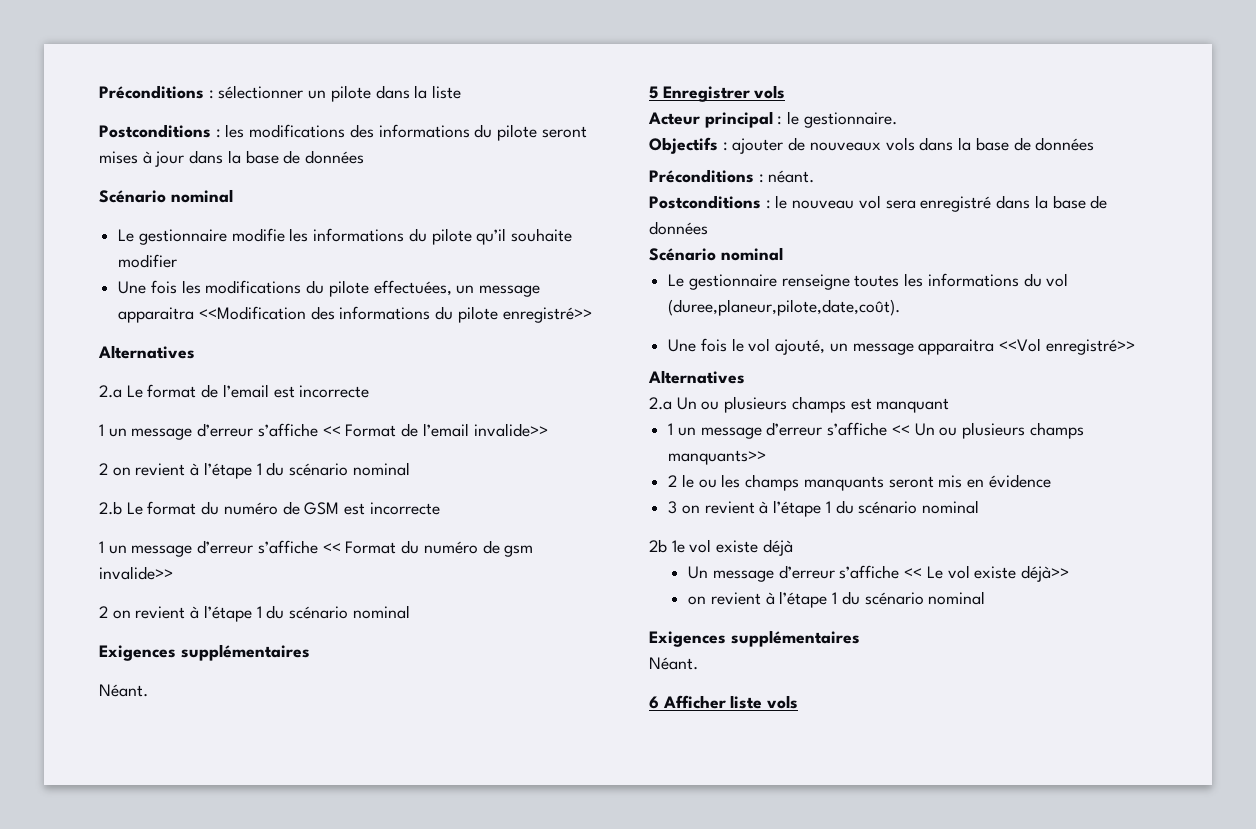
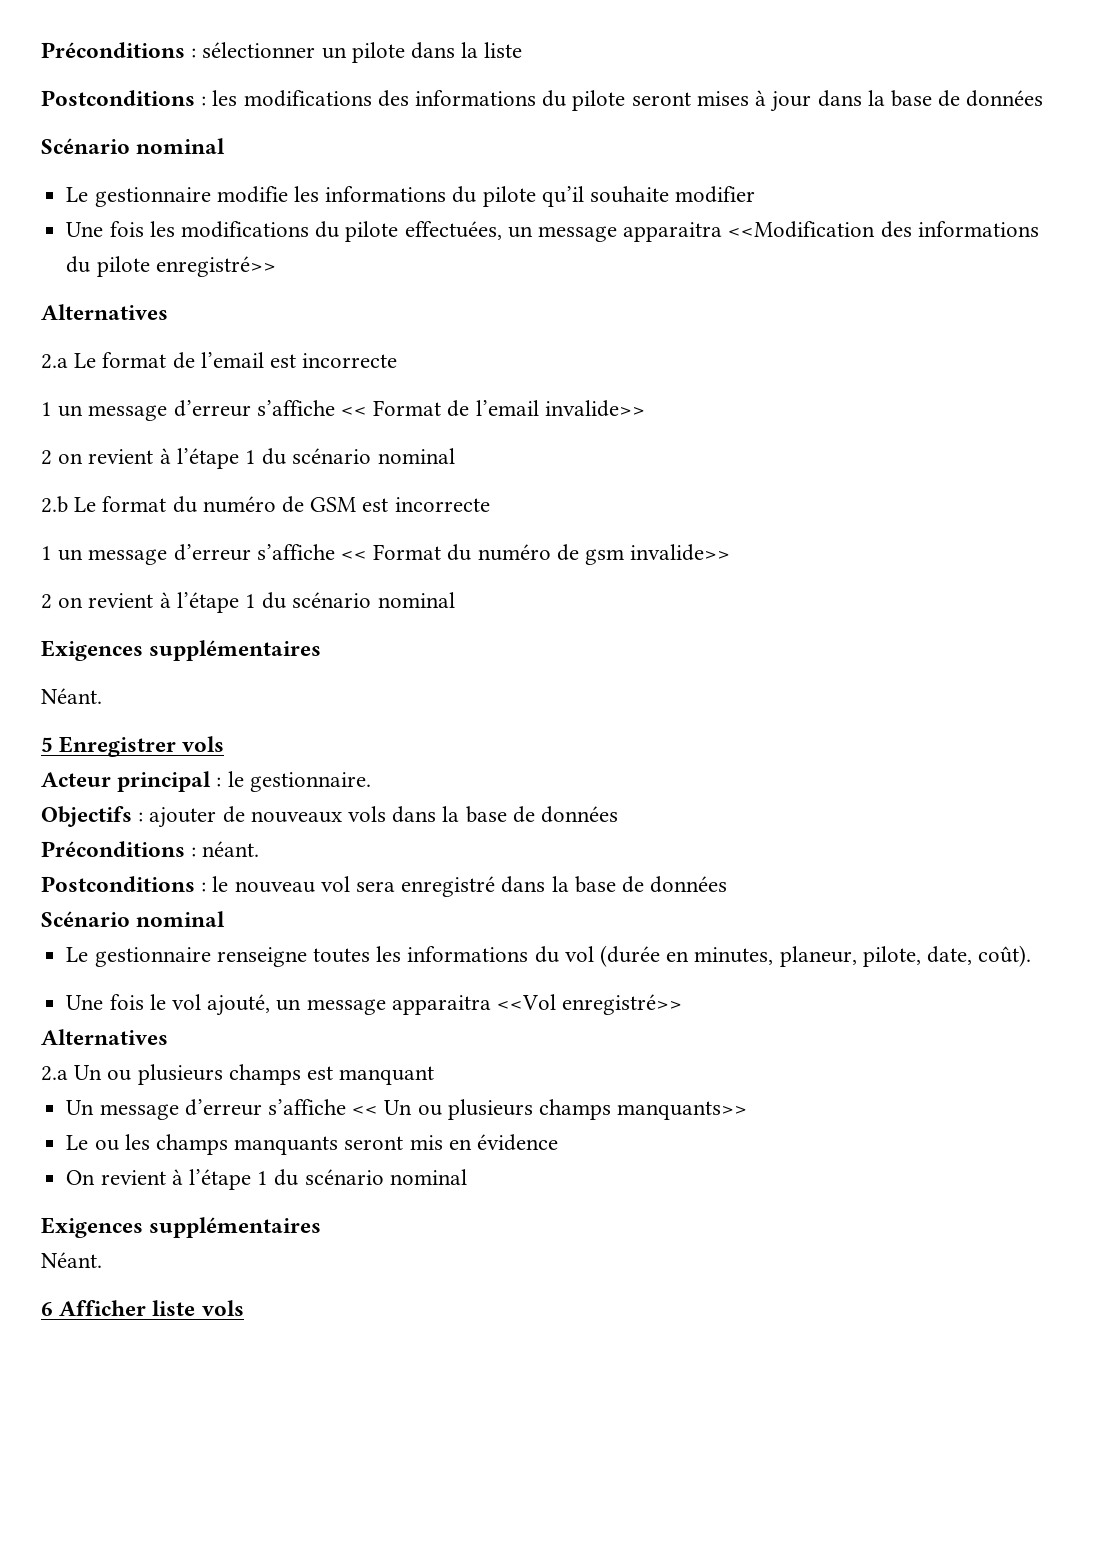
- Le gestionnaire renseigne toutes les informations du vol (duree,planeur,pilote,date,coût).
+ Le gestionnaire renseigne toutes les informations du vol (durée en minutes, planeur, pilote, date, coût).
- 1 un message d’erreur s’affiche << Un ou plusieurs champs manquants>>
+ Un message d’erreur s’affiche << Un ou plusieurs champs manquants>>
- 2 le ou les champs manquants seront mis en évidence
+ Le ou les champs manquants seront mis en évidence
- 3 on revient à l’étape 1 du scénario nominal
- 2b 1e vol existe déjà
- Un message d’erreur s’affiche << Le vol existe déjà>>
- on revient à l’étape 1 du scénario nominal
+ On revient à l’étape 1 du scénario nominal

